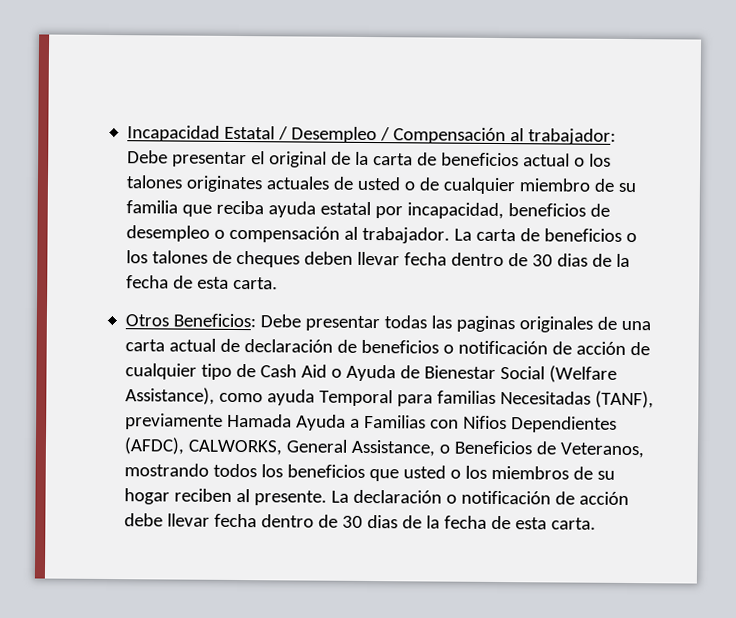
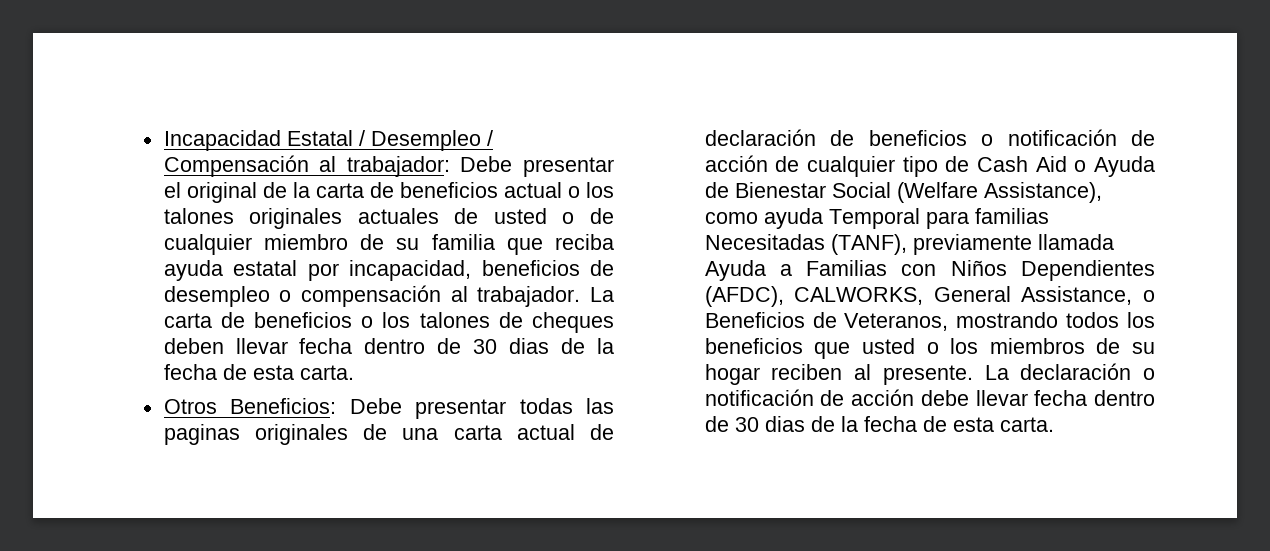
- Incapacidad Estatal / Desempleo / Compensación al trabajador: Debe presentar el original de la carta de beneficios actual o los talones originates actuales de usted o de cualquier miembro de su familia que reciba ayuda estatal por incapacidad, beneficios de desempleo o compensación al trabajador.
+ Incapacidad Estatal / Desempleo / Compensación al trabajador: Debe presentar el original de la carta de beneficios actual o los talones originales actuales de usted o de cualquier miembro de su familia que reciba ayuda estatal por incapacidad, beneficios de desempleo o compensación al trabajador.
- Debe presentar todas las paginas originales de una carta actual de declaración de beneficios o notificación de acción de cualquier tipo de Cash Aid o Ayuda de Bienestar Social (Welfare Assistance), como ayuda Temporal para familias Necesitadas (TANF), previamente Hamada Ayuda a Familias con Nifios Dependientes (AFDC), CALWORKS, General Assistance, o Beneficios de Veteranos, mostrando todos los beneficios que usted o los miembros de su hogar reciben al presente.
+ Debe presentar todas las paginas originales de una carta actual de declaración de beneficios o notificación de acción de cualquier tipo de Cash Aid o Ayuda de Bienestar Social (Welfare Assistance), como ayuda Temporal para familias Necesitadas (TANF), previamente llamada Ayuda a Familias con Niños Dependientes (AFDC), CALWORKS, General Assistance, o Beneficios de Veteranos, mostrando todos los beneficios que usted o los miembros de su hogar reciben al presente.

